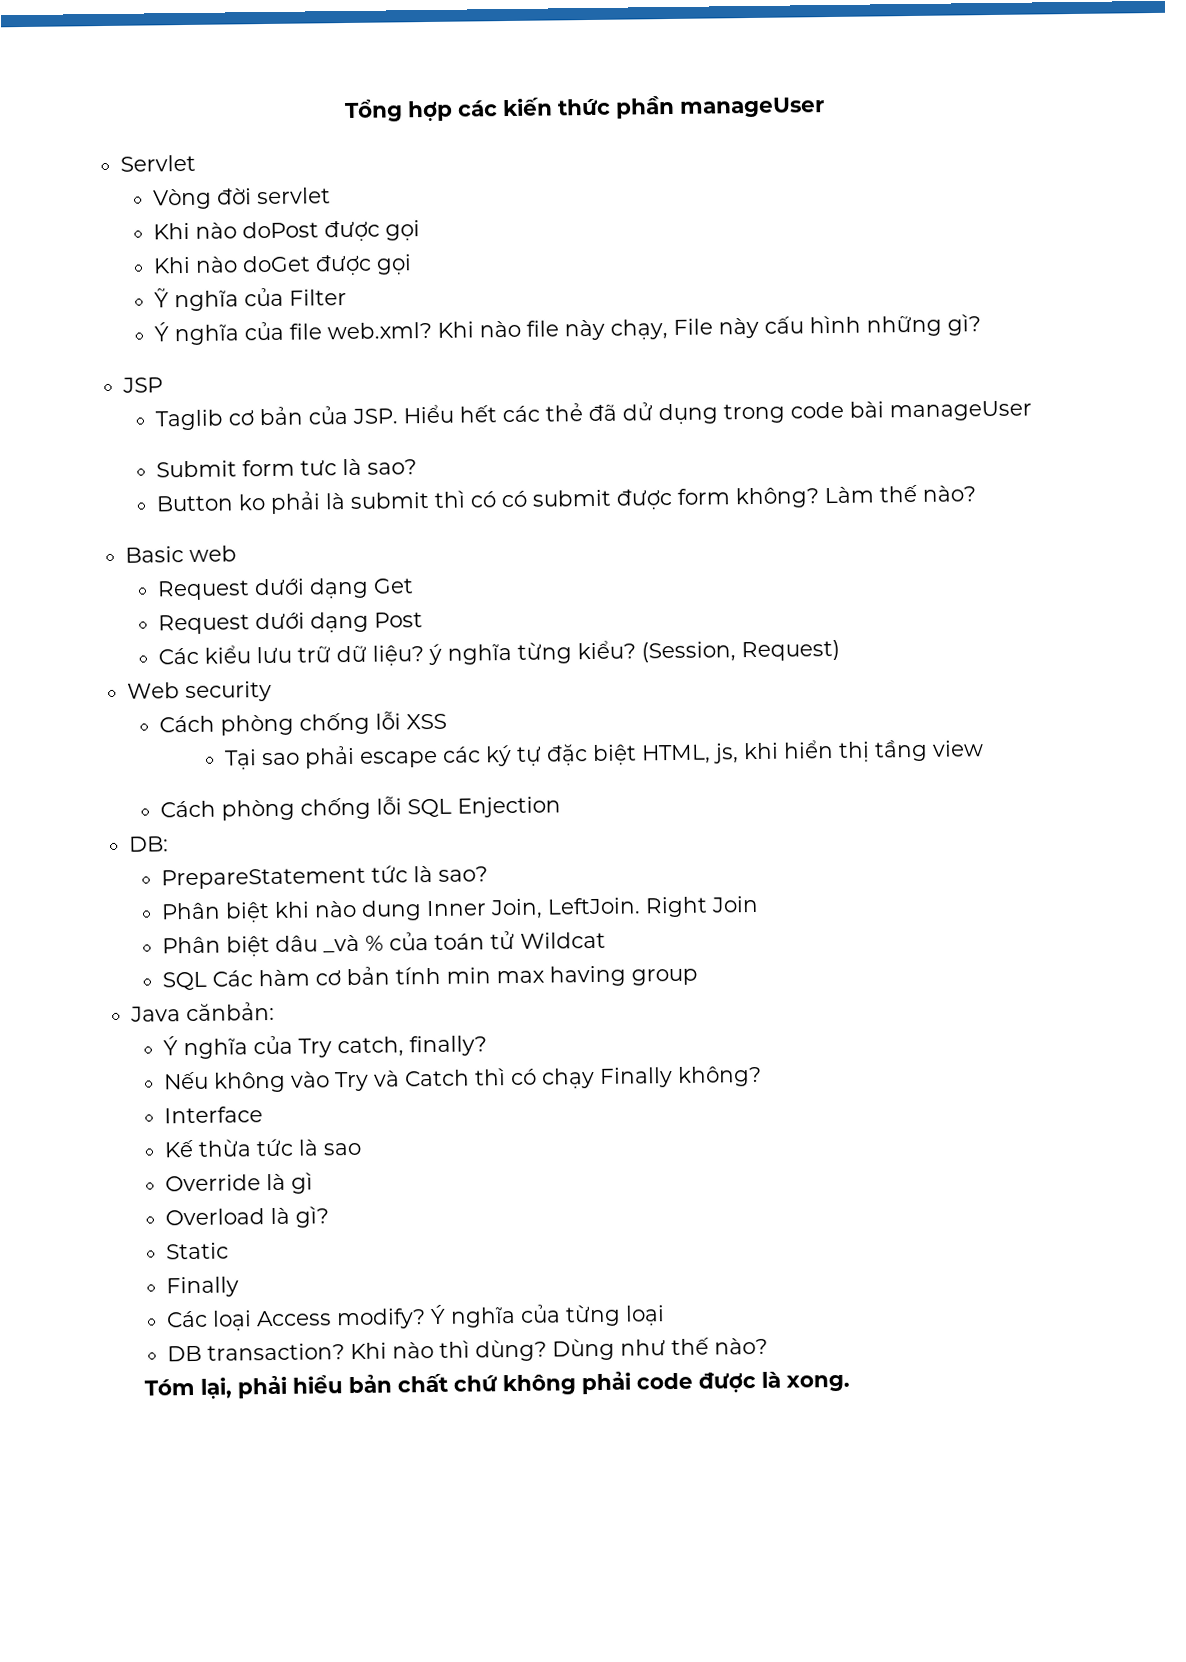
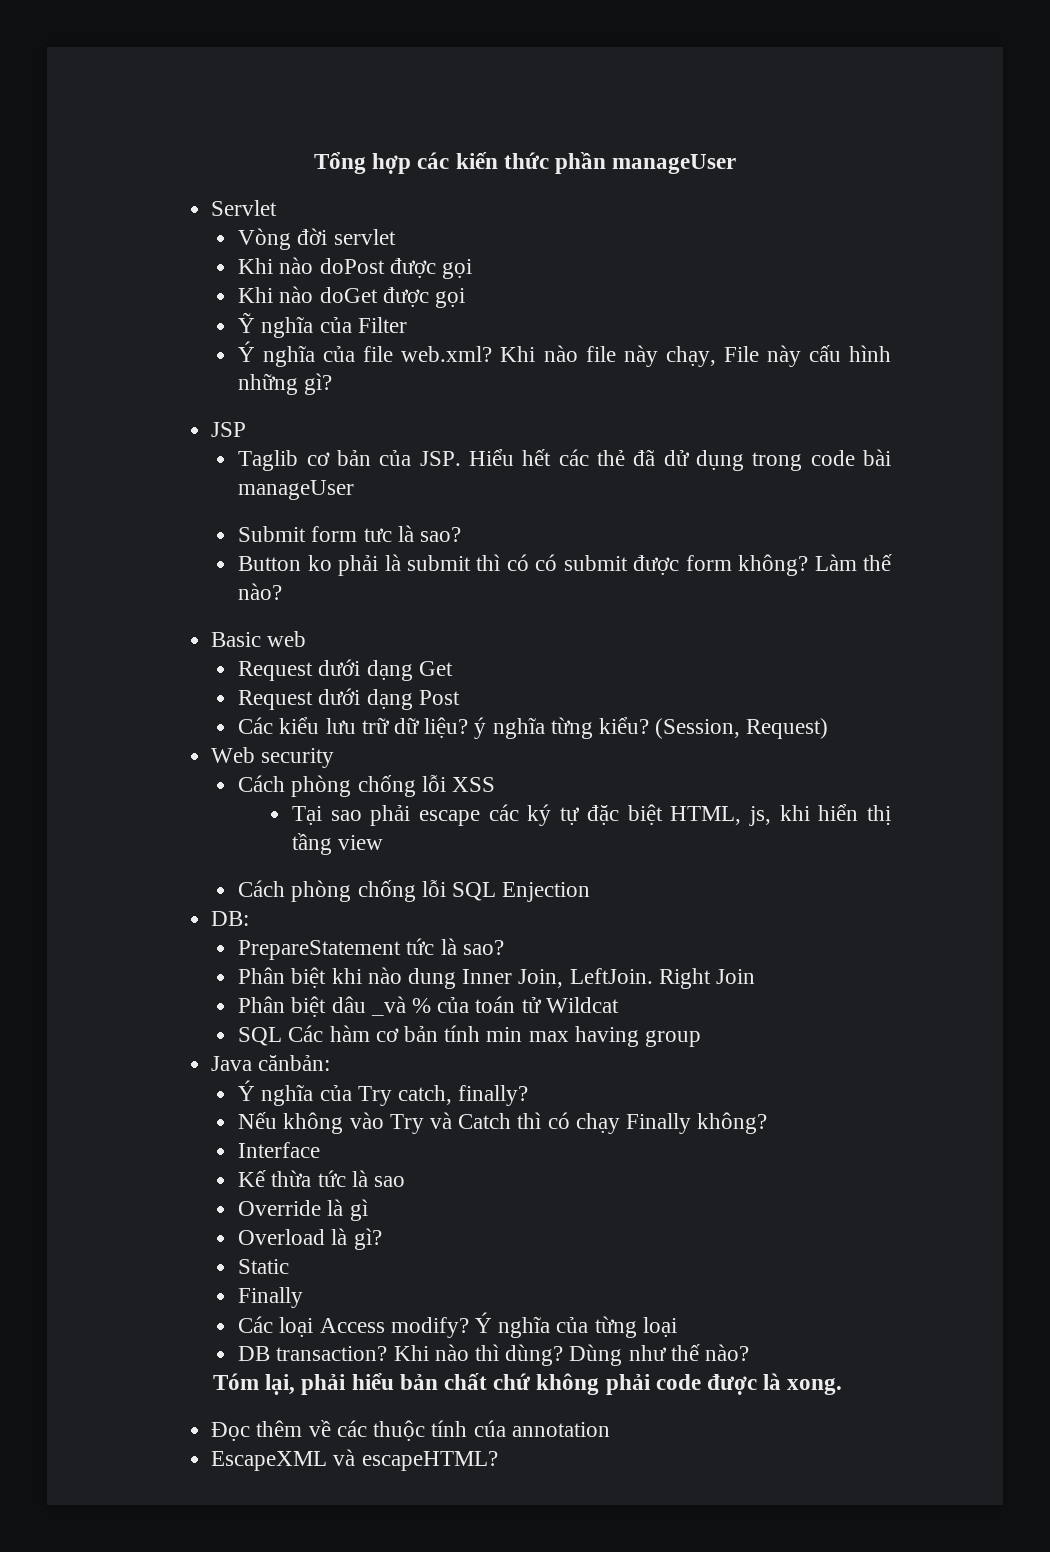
+ Đọc thêm về các thuộc tính cúa annotation
+ EscapeXML và escapeHTML?

